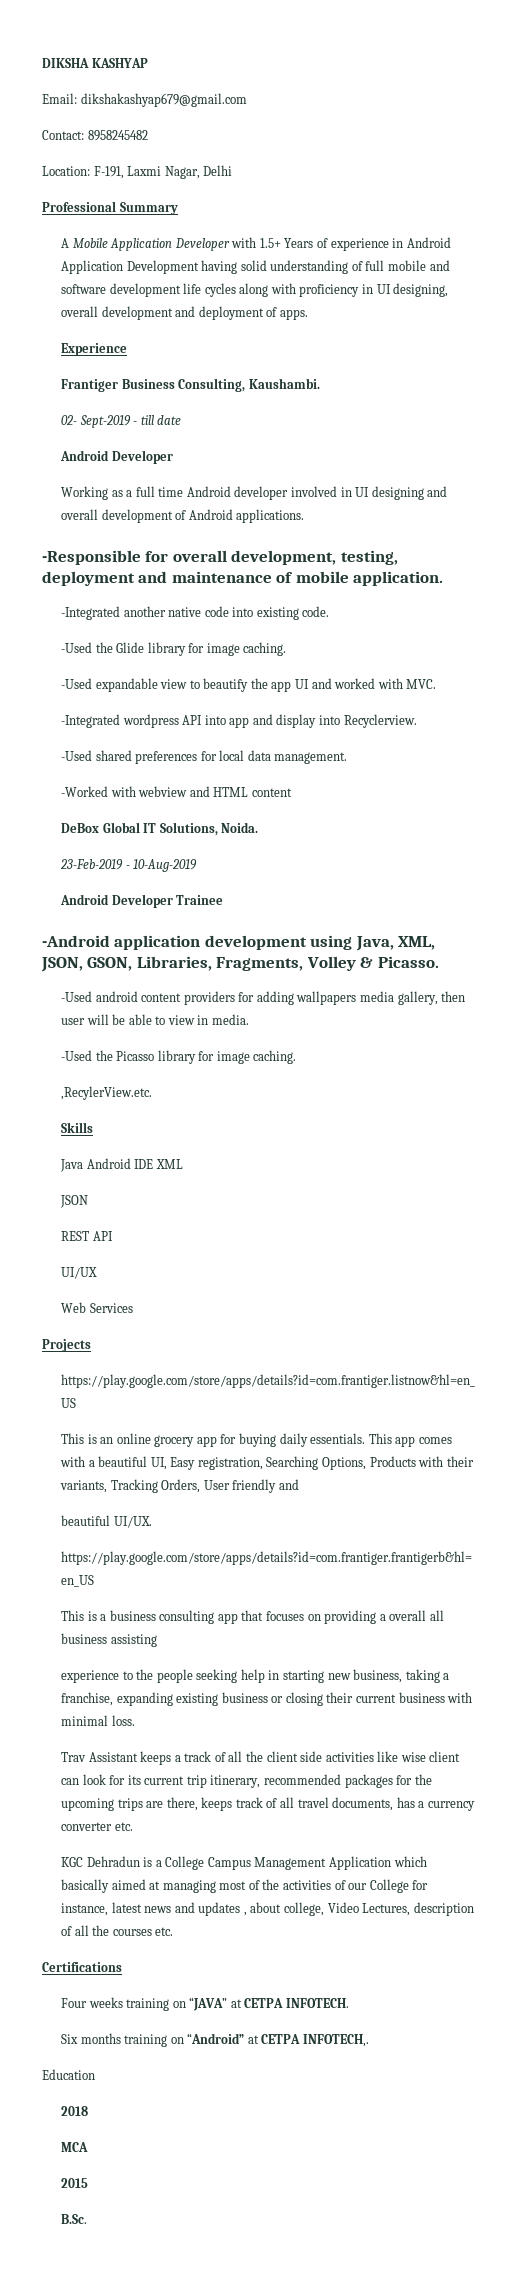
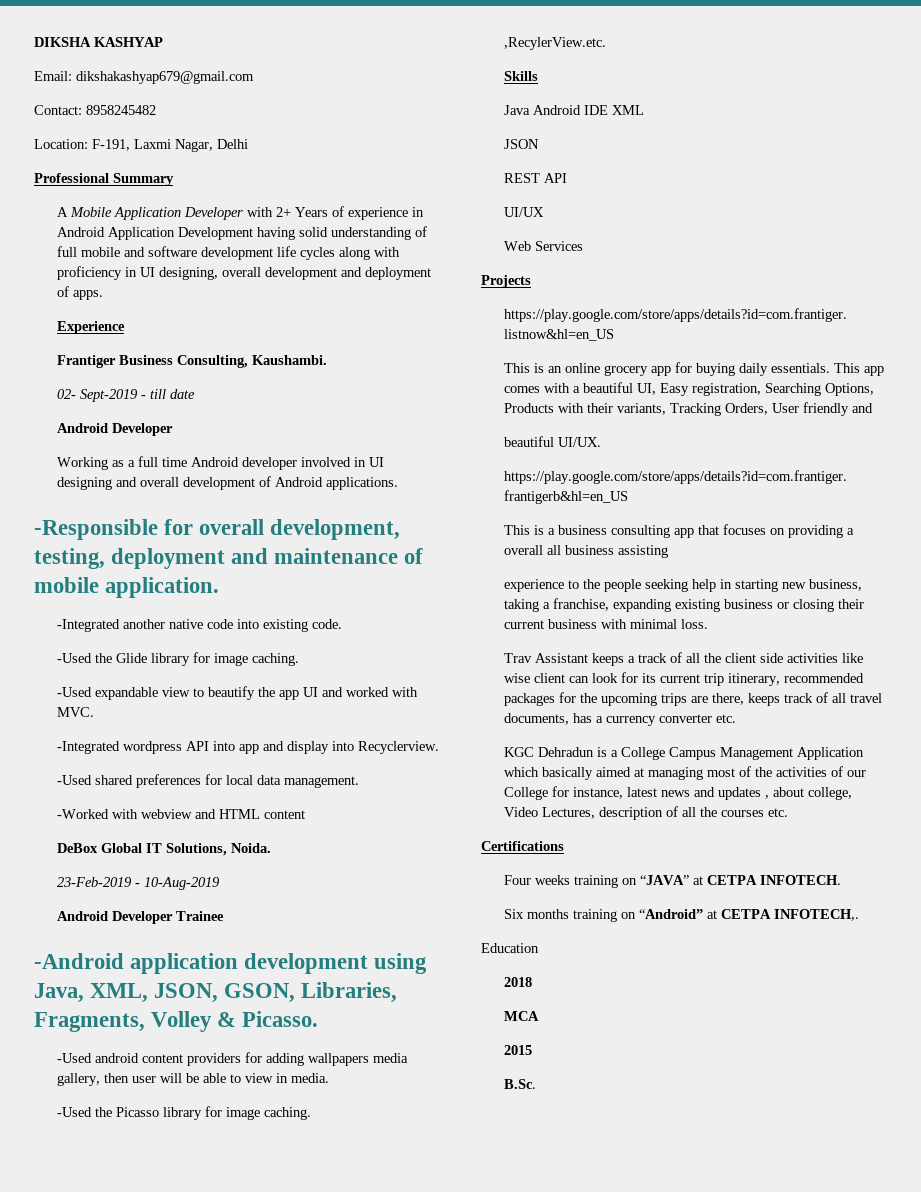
- A Mobile Application Developer with 1.5+ Years of experience in Android Application Development having solid understanding of full mobile and software development life cycles along with proficiency in UI designing, overall development and deployment of apps.
+ A Mobile Application Developer with 2+ Years of experience in Android Application Development having solid understanding of full mobile and software development life cycles along with proficiency in UI designing, overall development and deployment of apps.

